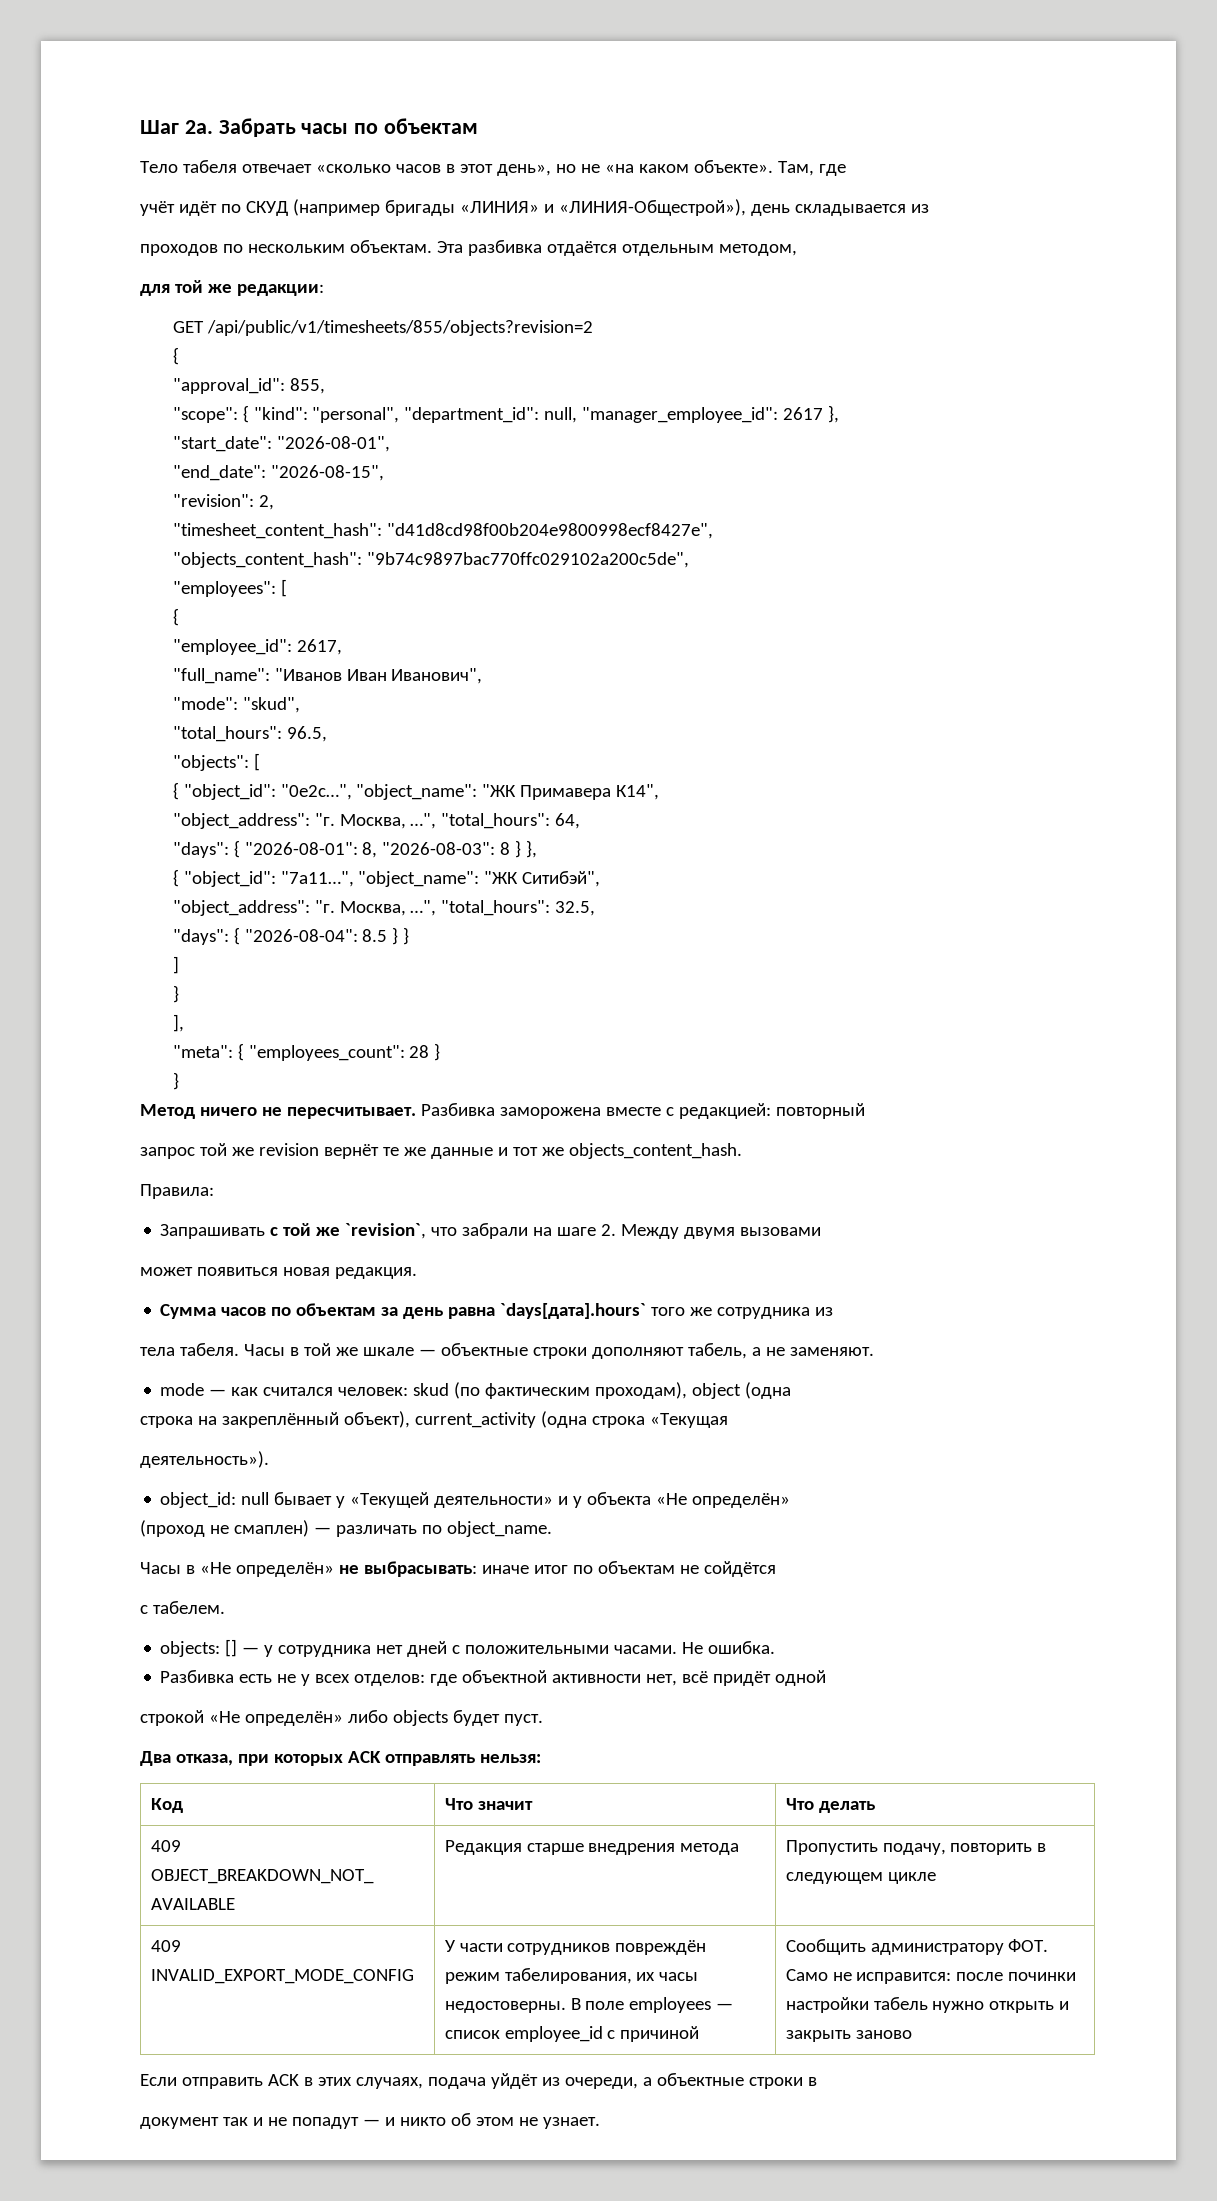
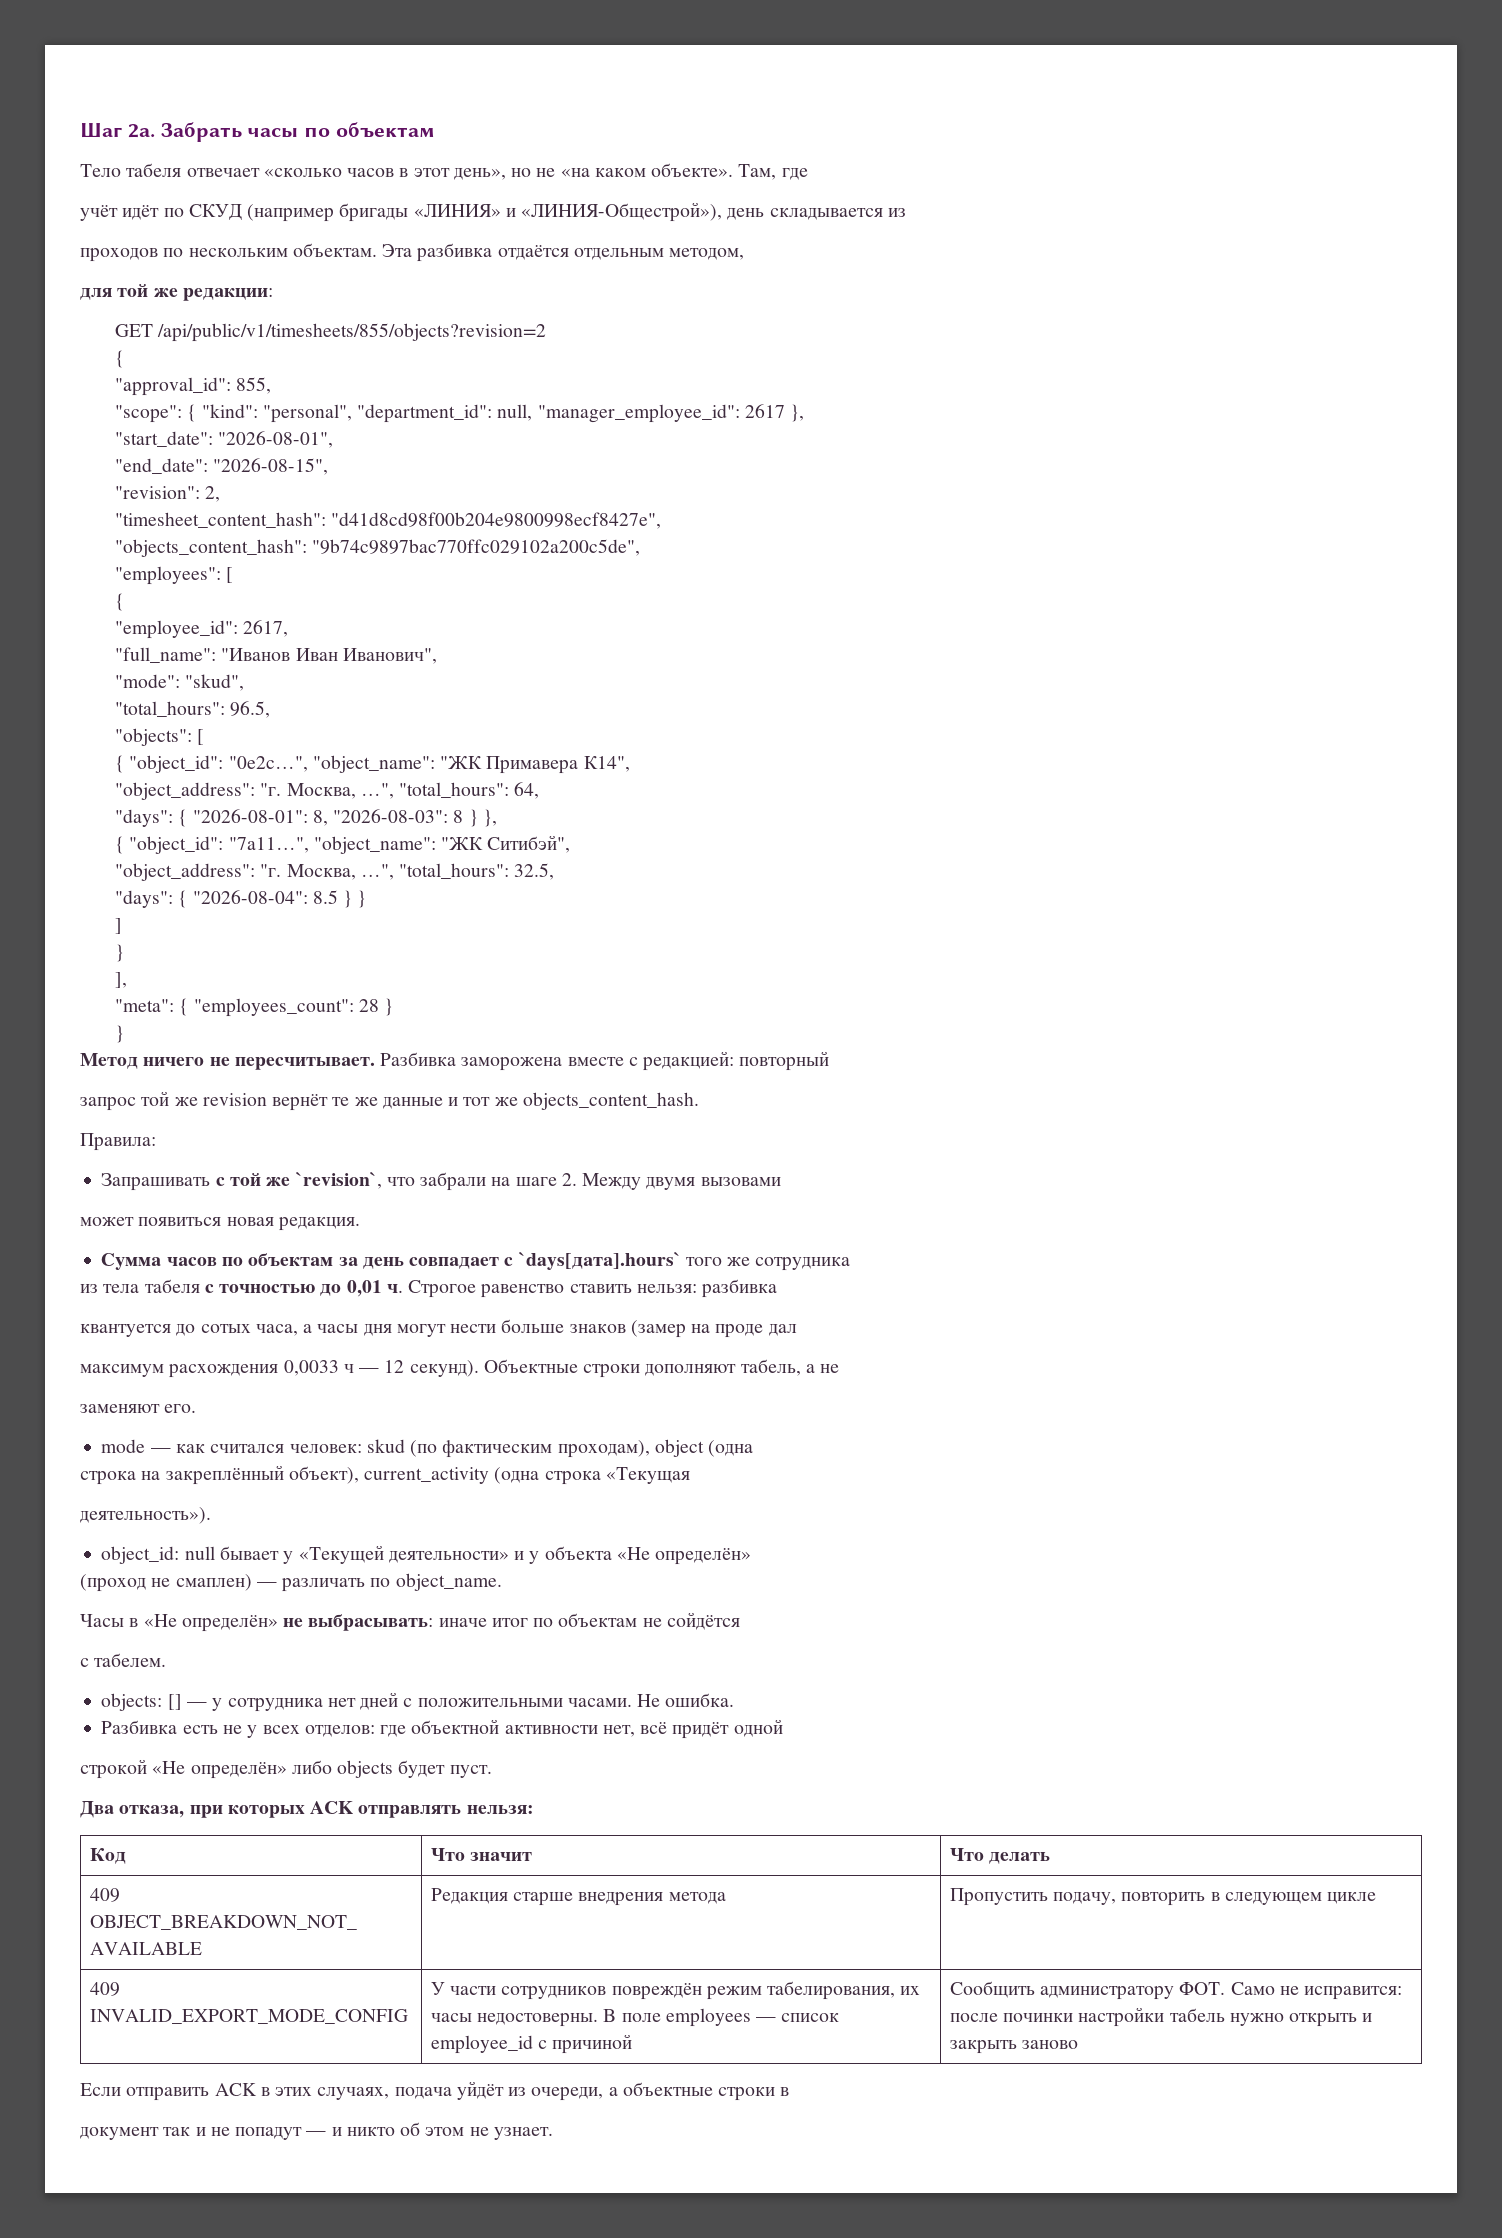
- Сумма часов по объектам за день равна `days[дата].hours` того же сотрудника из
- тела табеля. Часы в той же шкале — объектные строки дополняют табель, а не заменяют.
+ Сумма часов по объектам за день совпадает с `days[дата].hours` того же сотрудника
+ из тела табеля с точностью до 0,01 ч. Строгое равенство ставить нельзя: разбивка
+ квантуется до сотых часа, а часы дня могут нести больше знаков (замер на проде дал
+ максимум расхождения 0,0033 ч — 12 секунд). Объектные строки дополняют табель, а не
+ заменяют его.

